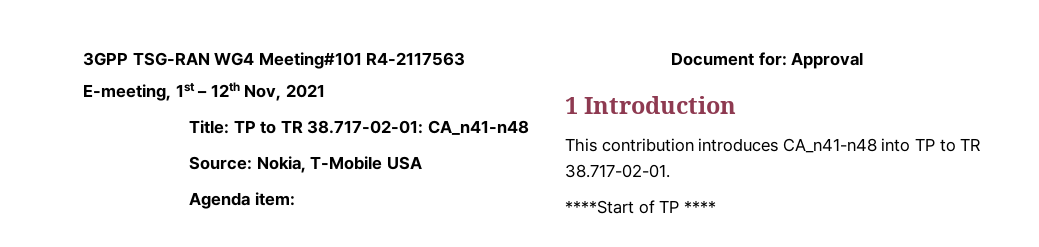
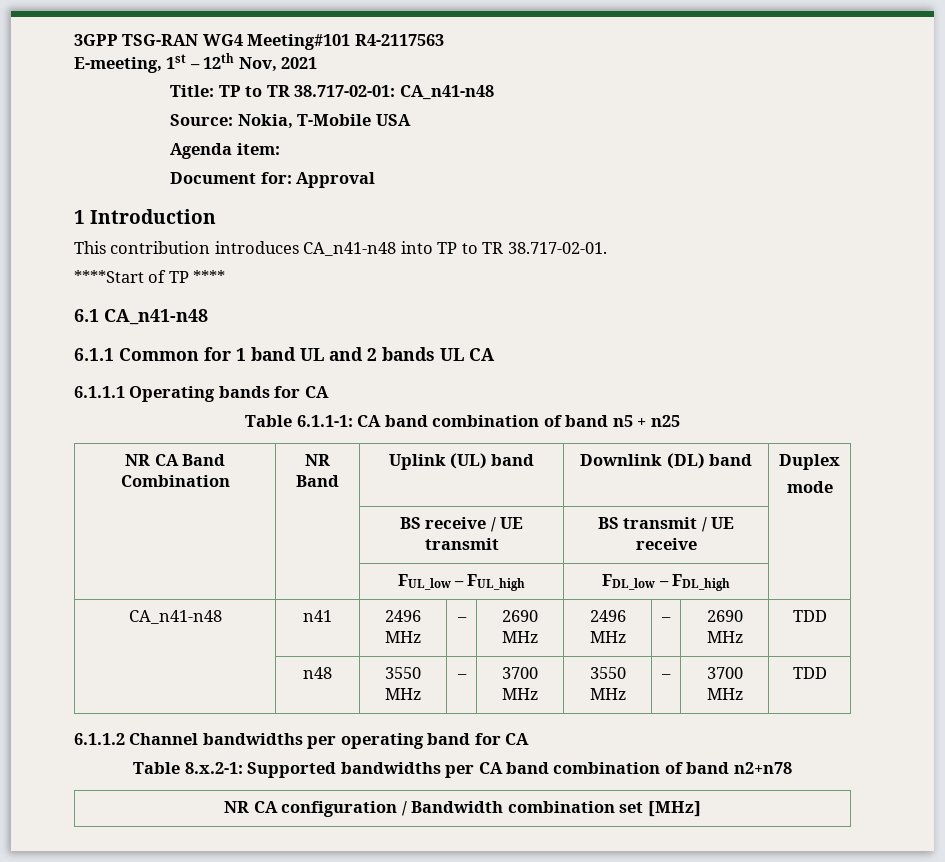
+ 6.1 CA_n41-n48
+ 6.1.1 Common for 1 band UL and 2 bands UL CA
+ 6.1.1.1 Operating bands for CA
+ Table 6.1.1-1: CA band combination of band n5 + n25
+ NR CA Band Combination | NR Band | Uplink (UL) band | Downlink (DL) band | Duplex
+ mode
+ | | BS receive / UE transmit | BS transmit / UE receive |
+ | | FUL_low – FUL_high | FDL_low – FDL_high |
+ CA_n41-n48 | n41 | 2496 MHz | – | 2690 MHz | 2496 MHz | – | 2690 MHz | TDD
+ | n48 | 3550 MHz | – | 3700 MHz | 3550 MHz | – | 3700 MHz | TDD
+ 6.1.1.2 Channel bandwidths per operating band for CA
+ Table 8.x.2-1: Supported bandwidths per CA band combination of band n2+n78
+ NR CA configuration / Bandwidth combination set [MHz]

